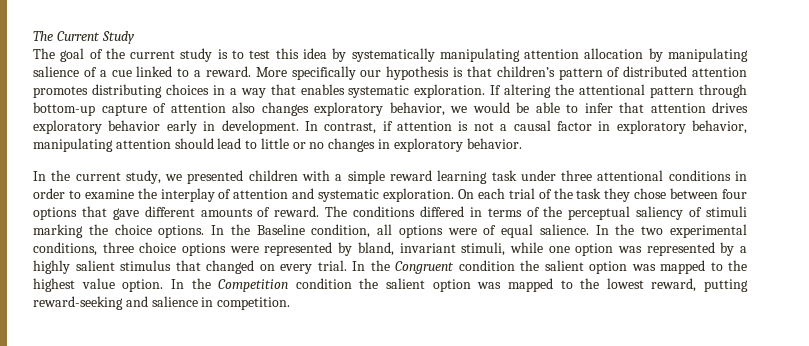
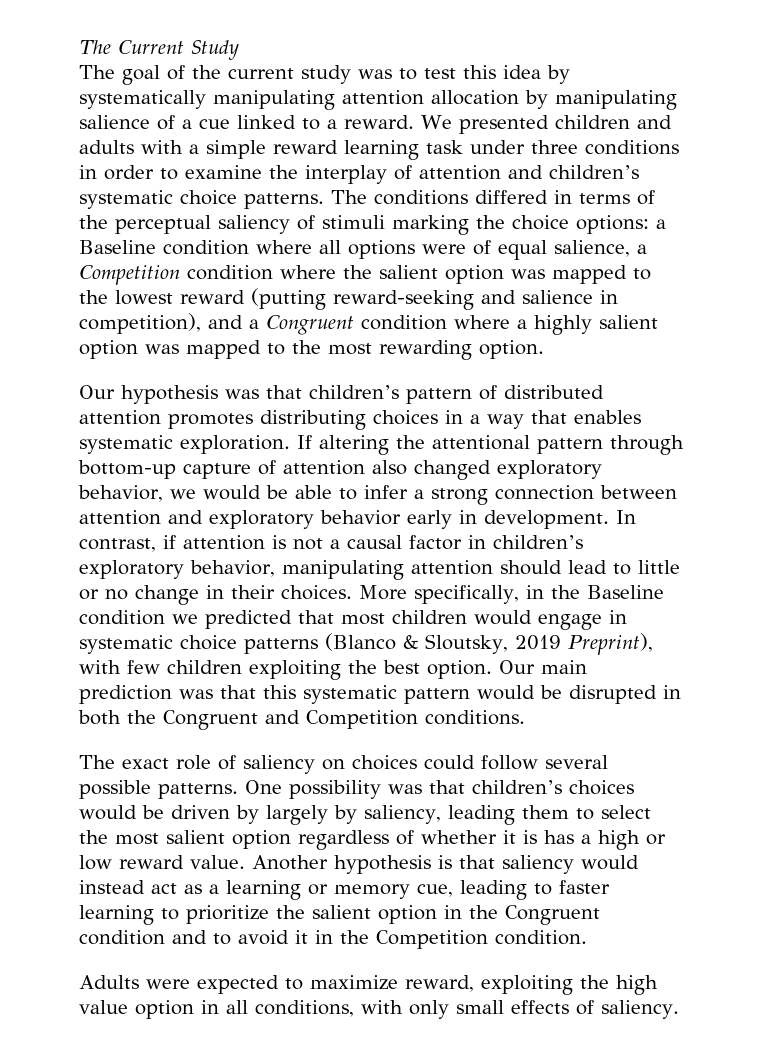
- The goal of the current study is to test this idea by systematically manipulating attention allocation by manipulating salience of a cue linked to a reward.
+ The goal of the current study was to test this idea by systematically manipulating attention allocation by manipulating salience of a cue linked to a reward.
- More specifically our hypothesis is that children’s pattern of distributed attention promotes distributing choices in a way that enables systematic exploration.
+ We presented children and adults with a simple reward learning task under three conditions in order to examine the interplay of attention and children’s systematic choice patterns. The conditions differed in terms of the perceptual saliency of stimuli marking the choice options: a Baseline condition where all options were of equal salience, a Competition condition where the salient option was mapped to the lowest reward (putting reward-seeking and salience in competition), and a Congruent condition where a highly salient option was mapped to the most rewarding option.
+ Our hypothesis was that children’s pattern of distributed attention promotes distributing choices in a way that enables systematic exploration.
- If altering the attentional pattern through bottom-up capture of attention also changes exploratory behavior, we would be able to infer that attention drives exploratory behavior early in development.
+ If altering the attentional pattern through bottom-up capture of attention also changed exploratory behavior, we would be able to infer a strong connection between attention and exploratory behavior early in development.
- In contrast, if attention is not a causal factor in exploratory behavior, manipulating attention should lead to little or no changes in exploratory behavior.
- In the current study, we presented children with a simple reward learning task under three attentional conditions in order to examine the interplay of attention and systematic exploration. On each trial of the task they chose between four options that gave different amounts of reward. The conditions differed in terms of the perceptual saliency of stimuli marking the choice options. In the Baseline condition, all options were of equal salience. In the two experimental conditions, three choice options were represented by bland, invariant stimuli, while one option was represented by a highly salient stimulus that changed on every trial. In the Congruent condition the salient option was mapped to the highest value option. In the Competition condition the salient option was mapped to the lowest reward, putting reward-seeking and salience in competition.
+ In contrast, if attention is not a causal factor in children’s exploratory behavior, manipulating attention should lead to little or no change in their choices. More specifically, in the Baseline condition we predicted that most children would engage in systematic choice patterns (Blanco & Sloutsky, 2019 Preprint), with few children exploiting the best option. Our main prediction was that this systematic pattern would be disrupted in both the Congruent and Competition conditions.
+ The exact role of saliency on choices could follow several possible patterns. One possibility was that children’s choices would be driven by largely by saliency, leading them to select the most salient option regardless of whether it is has a high or low reward value. Another hypothesis is that saliency would instead act as a learning or memory cue, leading to faster learning to prioritize the salient option in the Congruent condition and to avoid it in the Competition condition.
+ Adults were expected to maximize reward, exploiting the high value option in all conditions, with only small effects of saliency.

